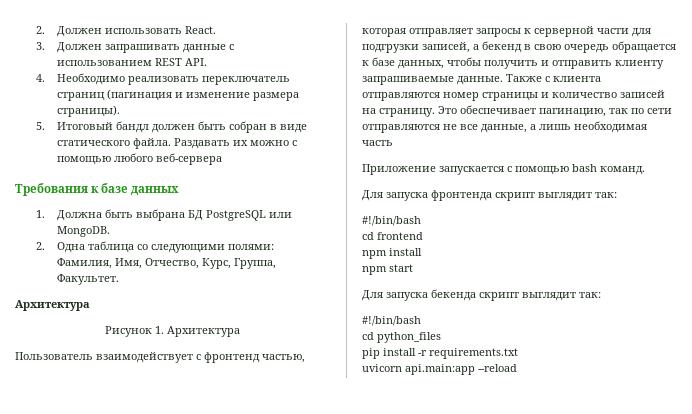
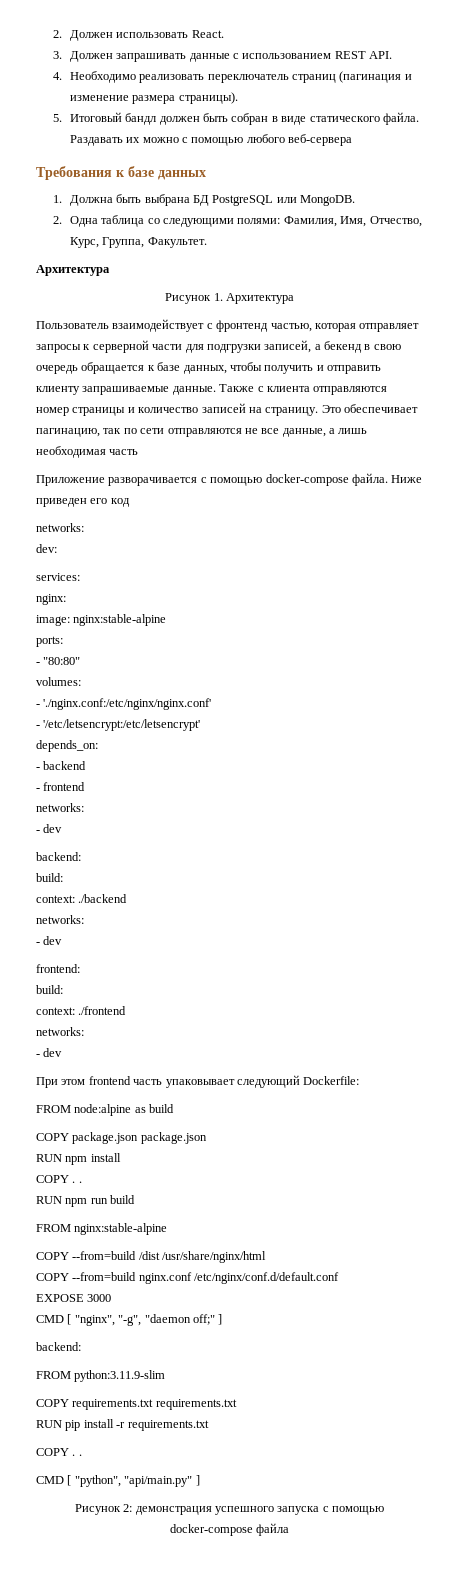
- Приложение запускается с помощью bash команд.
- Для запуска фронтенда скрипт выглядит так:
- #!/bin/bash
- cd frontend
- npm install
- npm start
- Для запуска бекенда скрипт выглядит так:
- #!/bin/bash
- cd python_files
- pip install -r requirements.txt
- uvicorn api.main:app --reload
+ Приложение разворачивается с помощью docker-compose файла. Ниже приведен его код
+ networks:
+ dev:
+ services:
+ nginx:
+ image: nginx:stable-alpine
+ ports:
+ - "80:80"
+ volumes:
+ - './nginx.conf:/etc/nginx/nginx.conf'
+ - '/etc/letsencrypt:/etc/letsencrypt'
+ depends_on:
+ - backend
+ - frontend
+ networks:
+ - dev
+ backend:
+ build:
+ context: ./backend
+ networks:
+ - dev
+ frontend:
+ build:
+ context: ./frontend
+ networks:
+ - dev
+ При этом frontend часть упаковывает следующий Dockerfile:
+ FROM node:alpine as build
+ COPY package.json package.json
+ RUN npm install
+ COPY . .
+ RUN npm run build
+ FROM nginx:stable-alpine
+ COPY --from=build /dist /usr/share/nginx/html
+ COPY --from=build nginx.conf /etc/nginx/conf.d/default.conf
+ EXPOSE 3000
+ CMD [ "nginx", "-g", "daemon off;" ]
+ backend:
+ FROM python:3.11.9-slim
+ COPY requirements.txt requirements.txt
+ RUN pip install -r requirements.txt
+ COPY . .
+ CMD [ "python", "api/main.py" ]
+ Рисунок 2: демонстрация успешного запуска с помощью docker-compose файла

